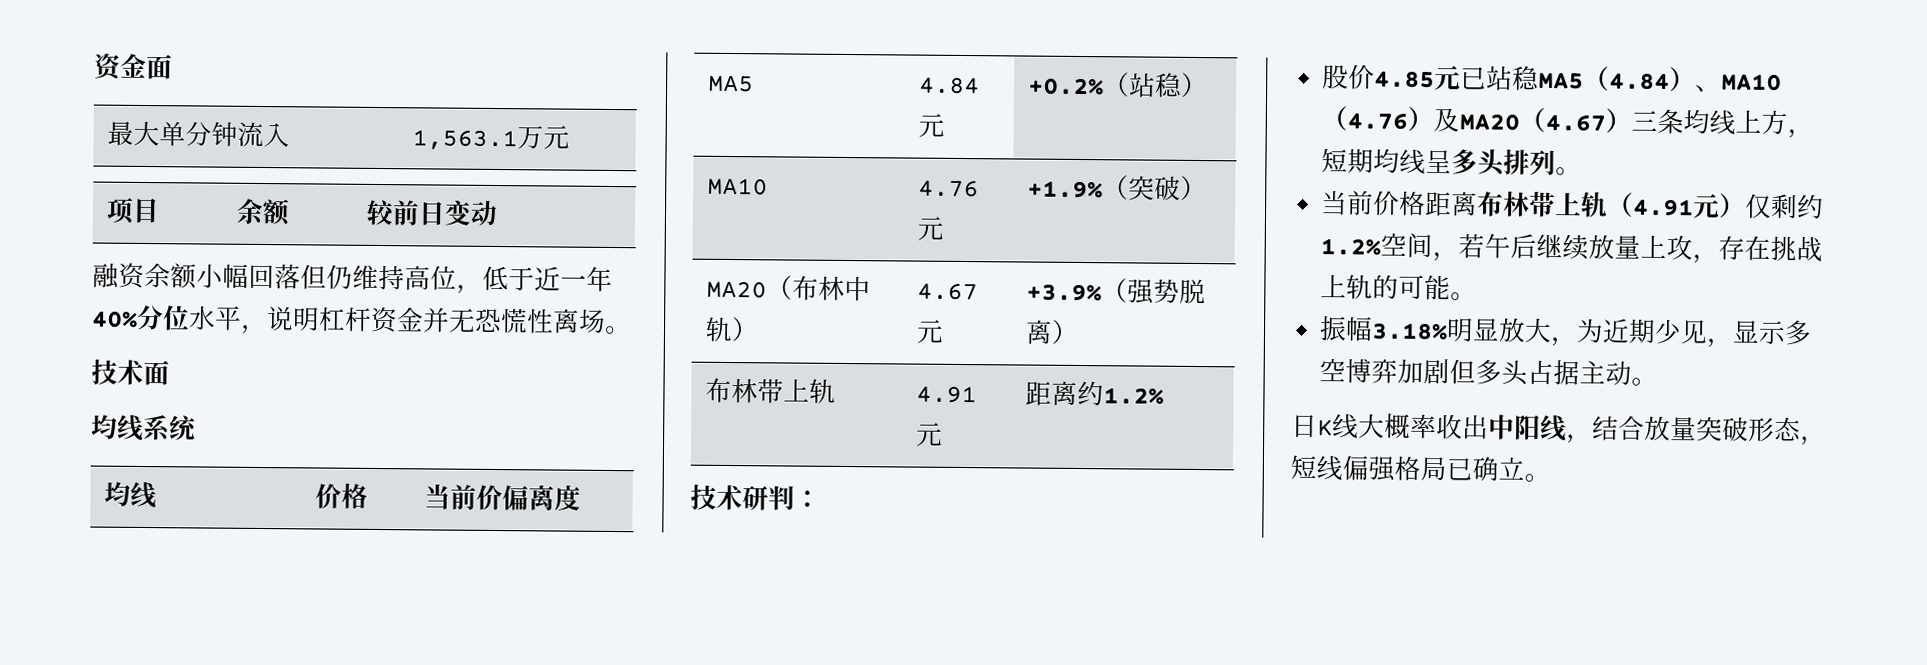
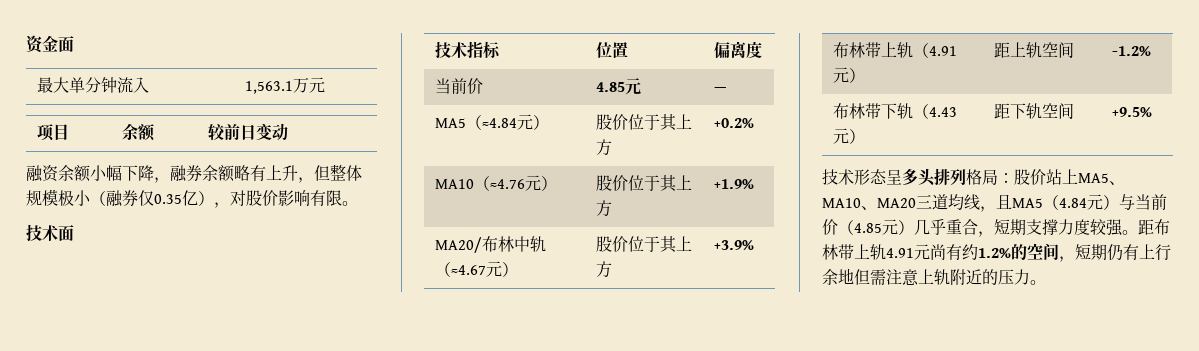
- 融资余额小幅回落但仍维持高位，低于近一年40%分位水平，说明杠杆资金并无恐慌性离场。
+ 融资余额小幅下降，融券余额略有上升，但整体规模极小（融券仅0.35亿），对股价影响有限。
  技术面
- 均线系统
- 均线 | 价格 | 当前价偏离度
- MA5 | 4.84元 | +0.2%（站稳）
- MA10 | 4.76元 | +1.9%（突破）
- MA20（布林中轨） | 4.67元 | +3.9%（强势脱离）
- 布林带上轨 | 4.91元 | 距离约1.2%
- 技术研判：
- 股价4.85元已站稳MA5（4.84）、MA10（4.76）及MA20（4.67）三条均线上方，短期均线呈多头排列。
- 当前价格距离布林带上轨（4.91元）仅剩约1.2%空间，若午后继续放量上攻，存在挑战上轨的可能。
- 振幅3.18%明显放大，为近期少见，显示多空博弈加剧但多头占据主动。
- 日K线大概率收出中阳线，结合放量突破形态，短线偏强格局已确立。
+ 技术指标 | 位置 | 偏离度
+ 当前价 | 4.85元 | —
+ MA5（≈4.84元） | 股价位于其上方 | +0.2%
+ MA10（≈4.76元） | 股价位于其上方 | +1.9%
+ MA20/布林中轨（≈4.67元） | 股价位于其上方 | +3.9%
+ 布林带上轨（4.91元） | 距上轨空间 | -1.2%
+ 布林带下轨（4.43元） | 距下轨空间 | +9.5%
+ 技术形态呈多头排列格局：股价站上MA5、MA10、MA20三道均线，且MA5（4.84元）与当前价（4.85元）几乎重合，短期支撑力度较强。距布林带上轨4.91元尚有约1.2%的空间，短期仍有上行余地但需注意上轨附近的压力。

